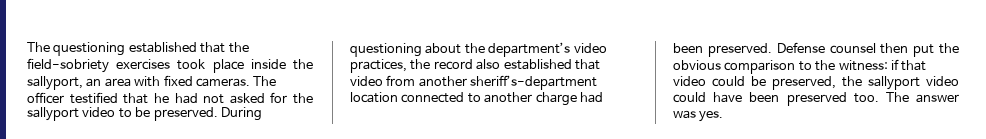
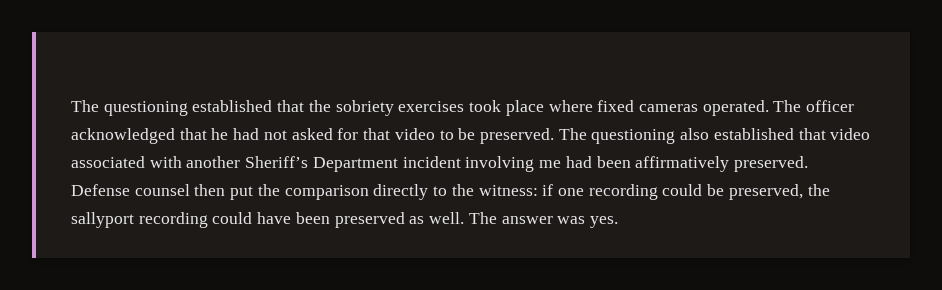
- The questioning established that the field-sobriety exercises took place inside the sallyport, an area with fixed cameras.
+ The questioning established that the sobriety exercises took place where fixed cameras operated.
- The officer testified that he had not asked for the sallyport video to be preserved.
+ The officer acknowledged that he had not asked for that video to be preserved.
- During questioning about the department’s video practices, the record also established that video from another sheriff’s-department location connected to another charge had been preserved.
+ The questioning also established that video associated with another Sheriff’s Department incident involving me had been affirmatively preserved.
- Defense counsel then put the obvious comparison to the witness: if that video could be preserved, the sallyport video could have been preserved too.
+ Defense counsel then put the comparison directly to the witness: if one recording could be preserved, the sallyport recording could have been preserved as well.

